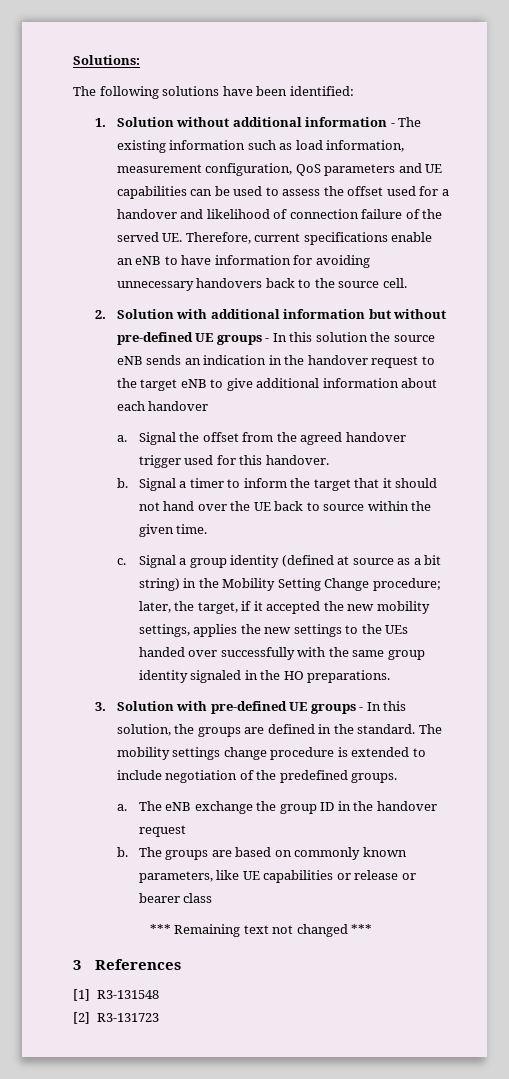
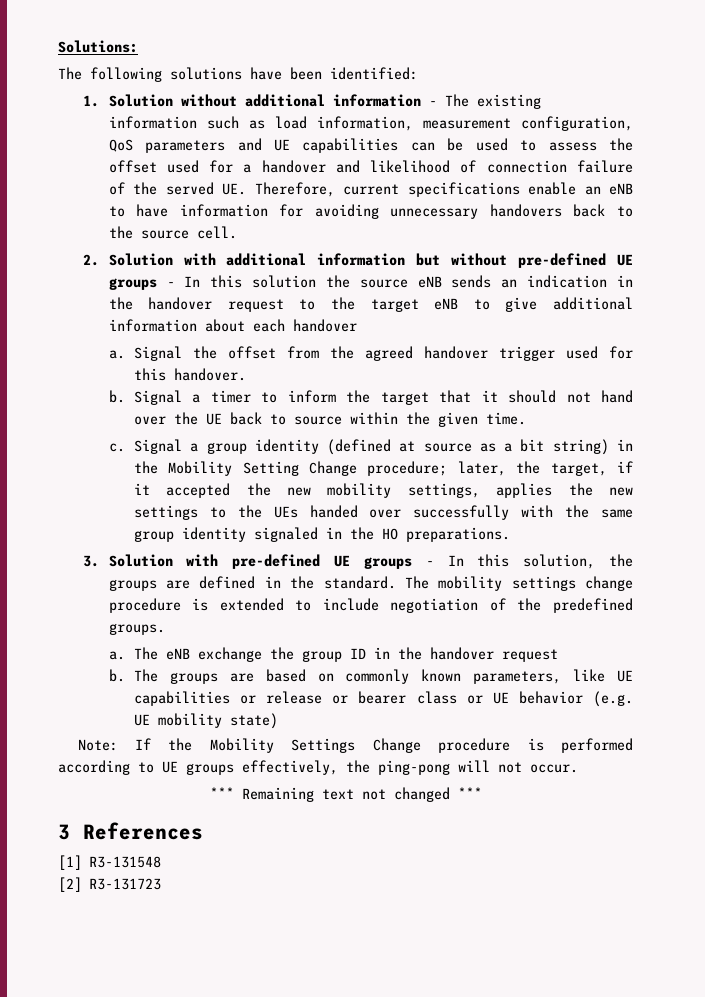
- The groups are based on commonly known parameters, like UE capabilities or release or bearer class
+ The groups are based on commonly known parameters, like UE capabilities or release or bearer class or UE behavior (e.g. UE mobility state)
+ Note: If the Mobility Settings Change procedure is performed according to UE groups effectively, the ping-pong will not occur.

